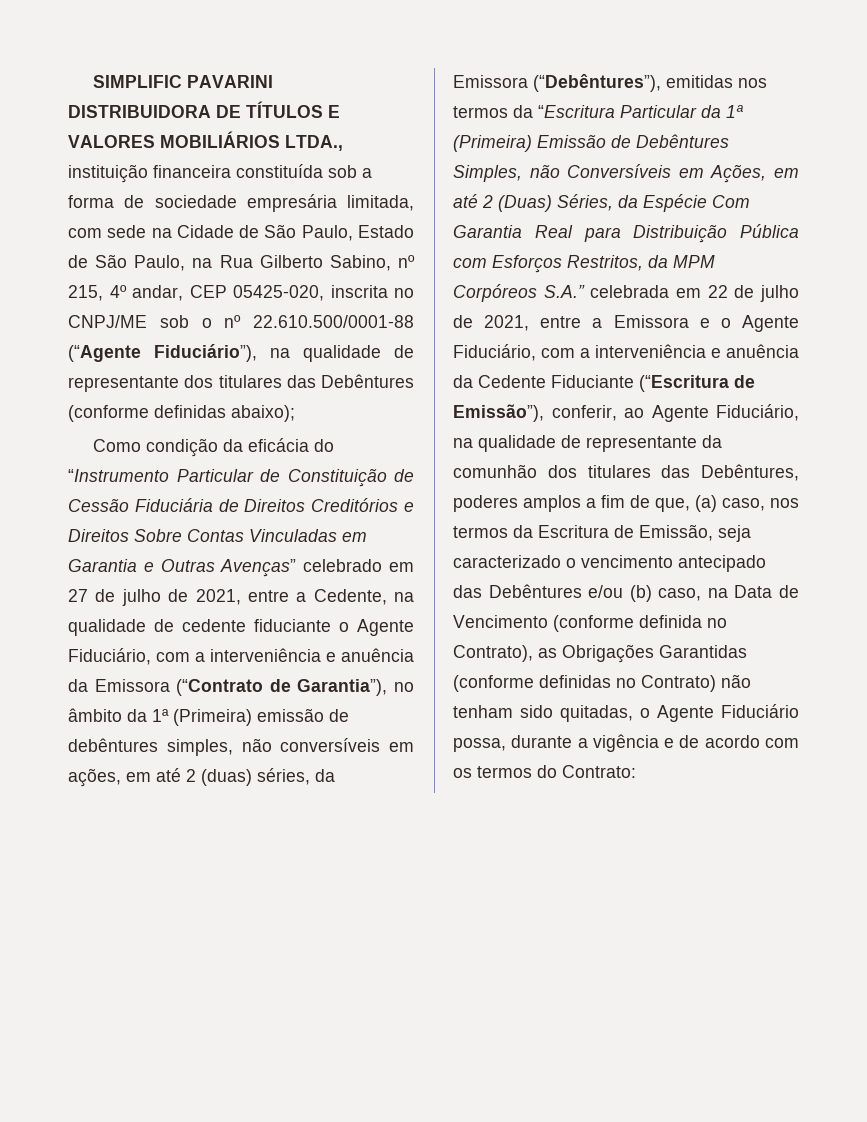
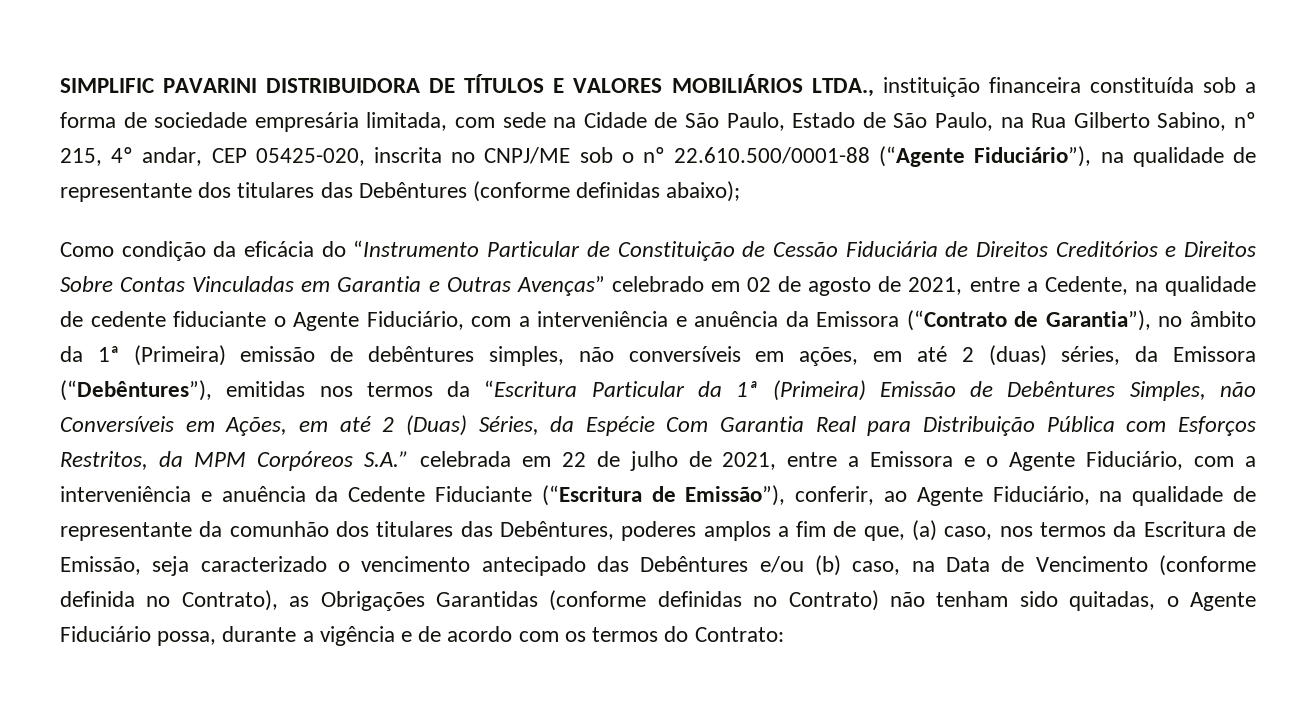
- Como condição da eficácia do “Instrumento Particular de Constituição de Cessão Fiduciária de Direitos Creditórios e Direitos Sobre Contas Vinculadas em Garantia e Outras Avenças” celebrado em 27 de julho de 2021, entre a Cedente, na qualidade de cedente fiduciante o Agente Fiduciário, com a interveniência e anuência da Emissora (“Contrato de Garantia”), no âmbito da 1ª (Primeira) emissão de debêntures simples, não conversíveis em ações, em até 2 (duas) séries, da Emissora (“Debêntures”), emitidas nos termos da “Escritura Particular da 1ª (Primeira) Emissão de Debêntures Simples, não Conversíveis em Ações, em até 2 (Duas) Séries, da Espécie Com Garantia Real para Distribuição Pública com Esforços Restritos, da MPM Corpóreos S.A.” celebrada em 22 de julho de 2021, entre a Emissora e o Agente Fiduciário, com a interveniência e anuência da Cedente Fiduciante (“Escritura de Emissão”), conferir, ao Agente Fiduciário, na qualidade de representante da comunhão dos titulares das Debêntures, poderes amplos a fim de que, (a) caso, nos termos da Escritura de Emissão, seja caracterizado o vencimento antecipado das Debêntures e/ou (b) caso, na Data de Vencimento (conforme definida no Contrato), as Obrigações Garantidas (conforme definidas no Contrato) não tenham sido quitadas, o Agente Fiduciário possa, durante a vigência e de acordo com os termos do Contrato:
+ Como condição da eficácia do “Instrumento Particular de Constituição de Cessão Fiduciária de Direitos Creditórios e Direitos Sobre Contas Vinculadas em Garantia e Outras Avenças” celebrado em 02 de agosto de 2021, entre a Cedente, na qualidade de cedente fiduciante o Agente Fiduciário, com a interveniência e anuência da Emissora (“Contrato de Garantia”), no âmbito da 1ª (Primeira) emissão de debêntures simples, não conversíveis em ações, em até 2 (duas) séries, da Emissora (“Debêntures”), emitidas nos termos da “Escritura Particular da 1ª (Primeira) Emissão de Debêntures Simples, não Conversíveis em Ações, em até 2 (Duas) Séries, da Espécie Com Garantia Real para Distribuição Pública com Esforços Restritos, da MPM Corpóreos S.A.” celebrada em 22 de julho de 2021, entre a Emissora e o Agente Fiduciário, com a interveniência e anuência da Cedente Fiduciante (“Escritura de Emissão”), conferir, ao Agente Fiduciário, na qualidade de representante da comunhão dos titulares das Debêntures, poderes amplos a fim de que, (a) caso, nos termos da Escritura de Emissão, seja caracterizado o vencimento antecipado das Debêntures e/ou (b) caso, na Data de Vencimento (conforme definida no Contrato), as Obrigações Garantidas (conforme definidas no Contrato) não tenham sido quitadas, o Agente Fiduciário possa, durante a vigência e de acordo com os termos do Contrato:

